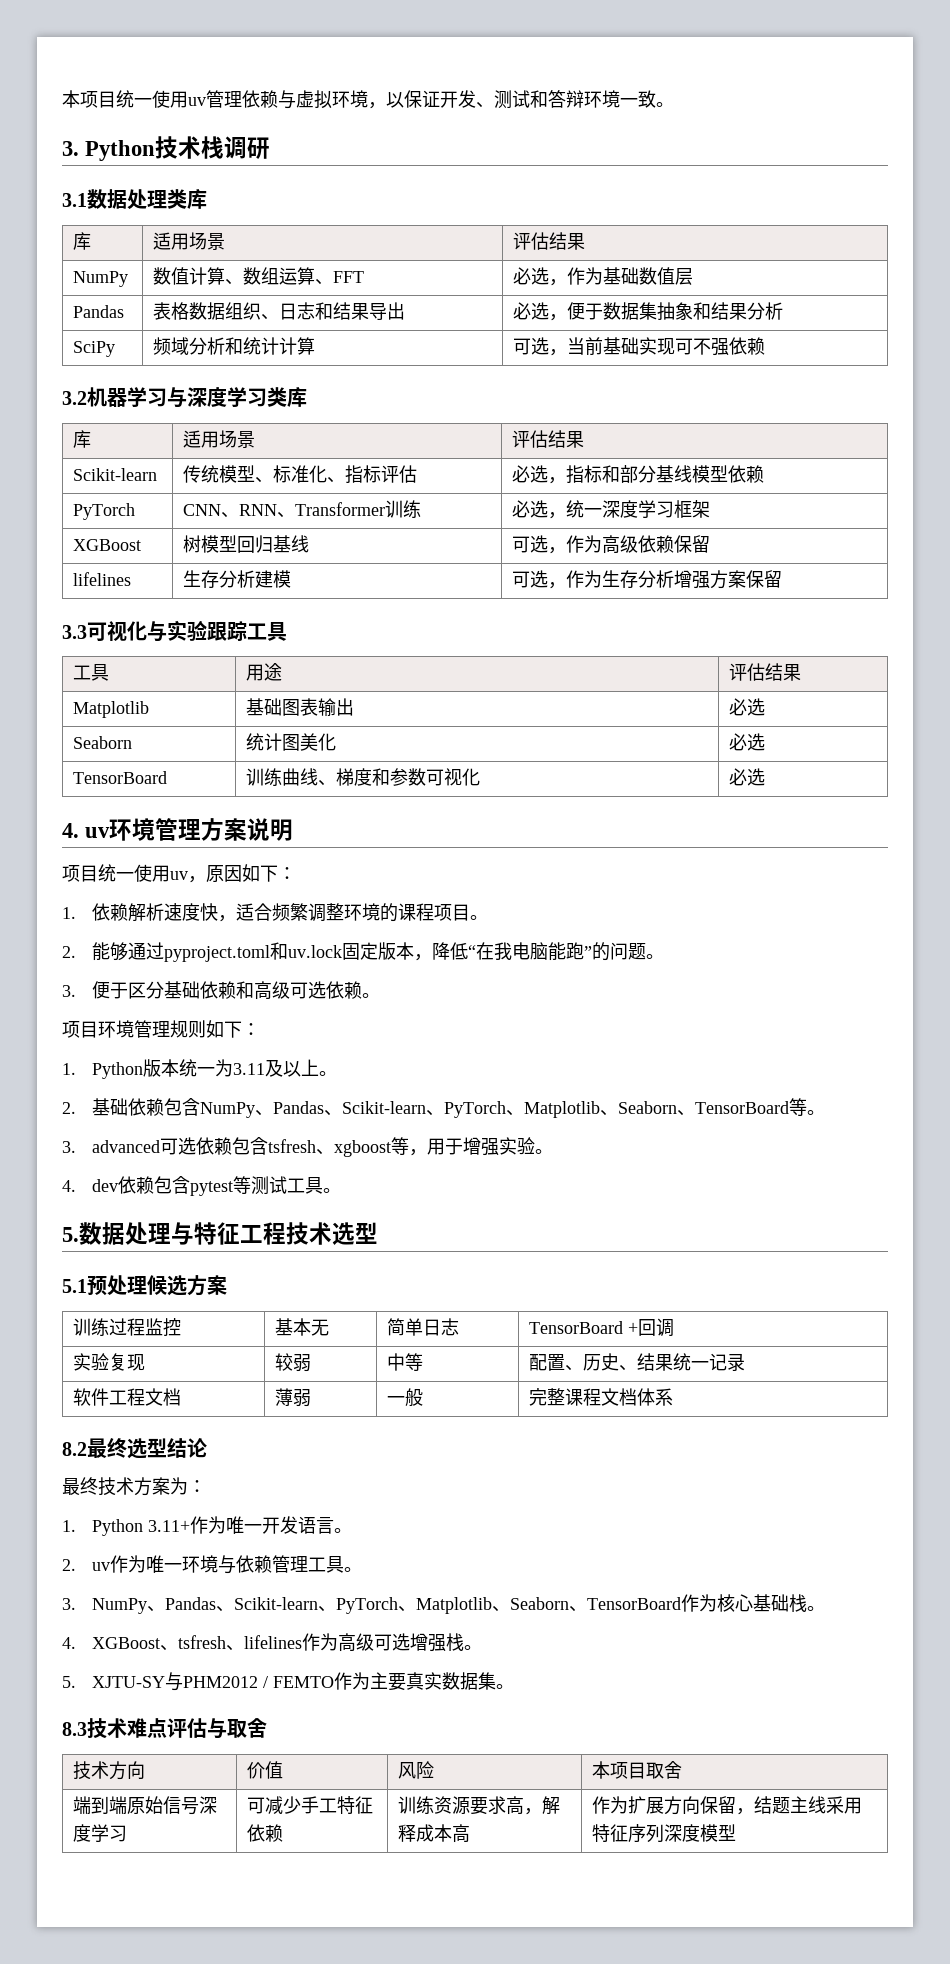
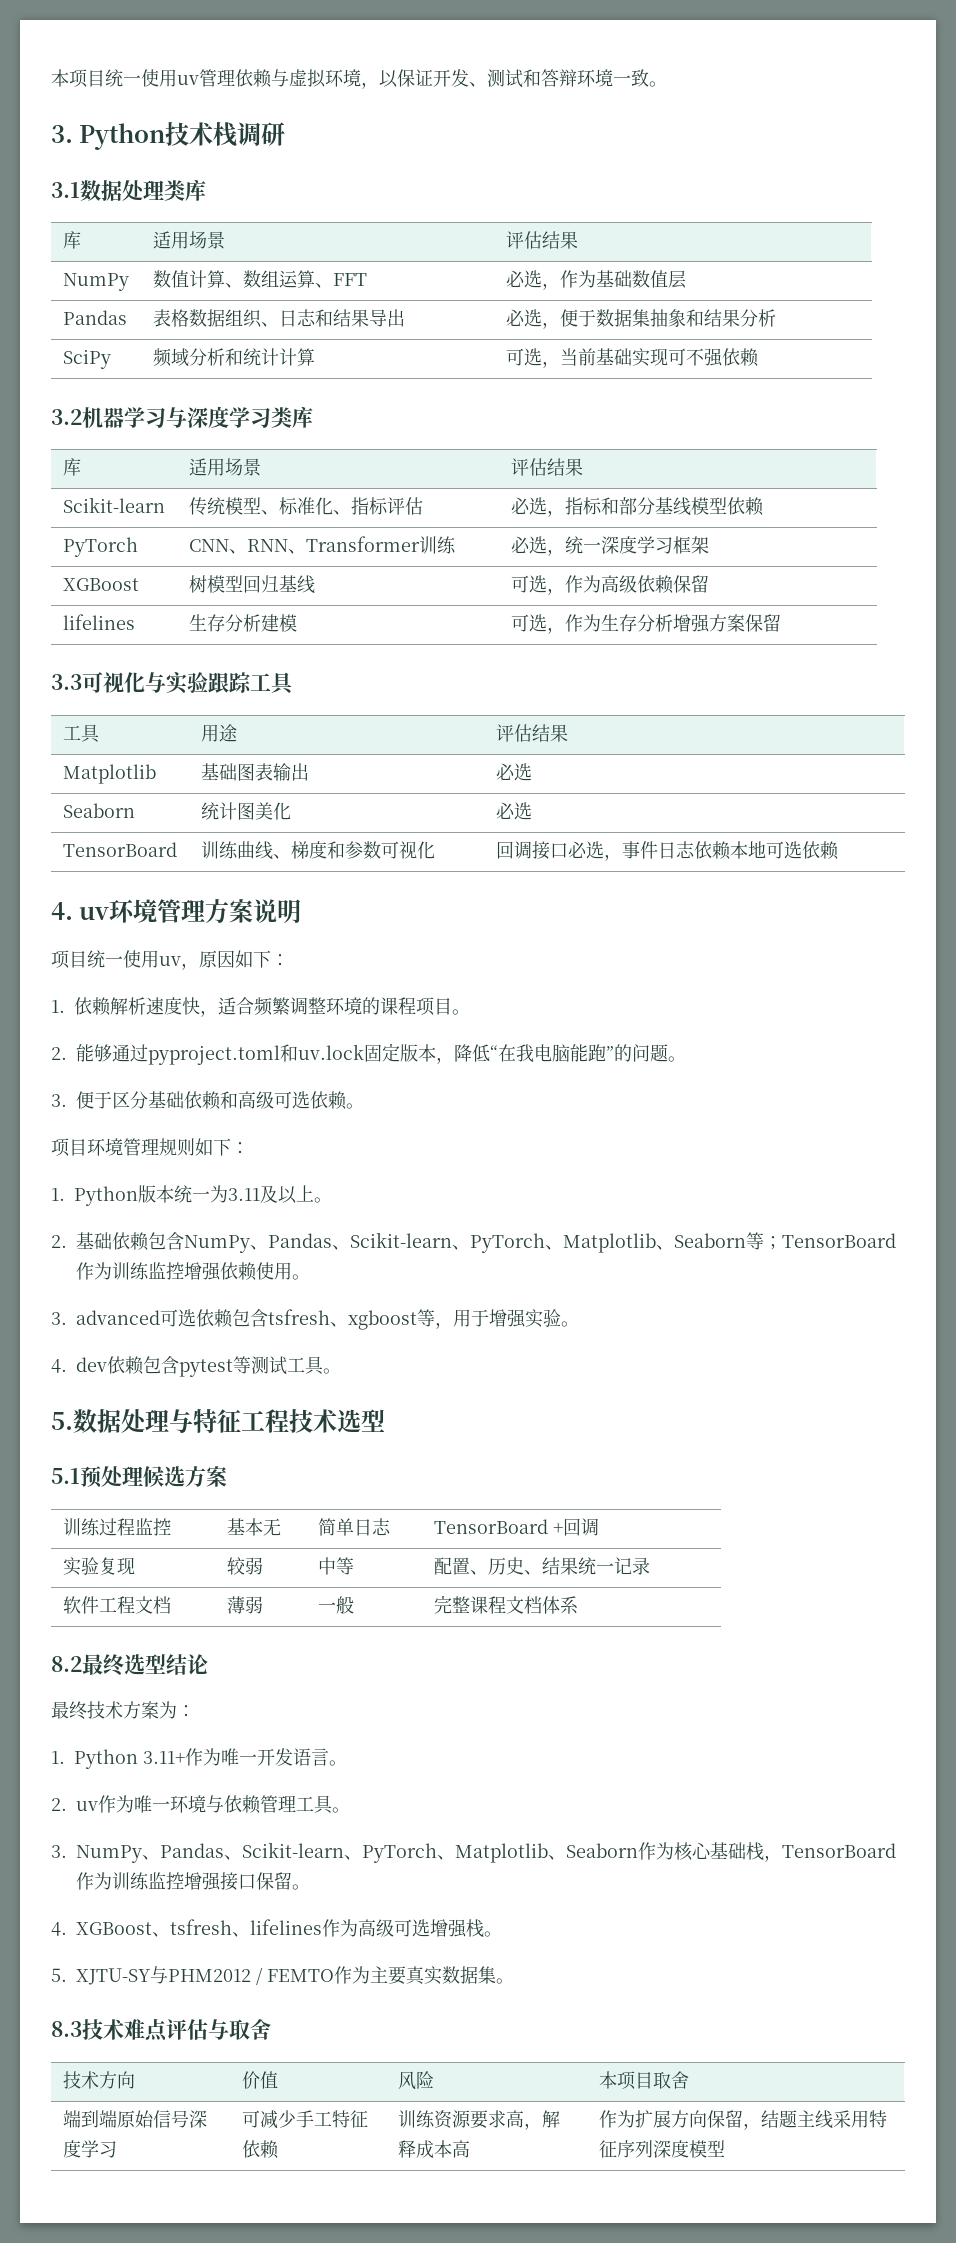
- TensorBoard | 训练曲线、梯度和参数可视化 | 必选
+ TensorBoard | 训练曲线、梯度和参数可视化 | 回调接口必选，事件日志依赖本地可选依赖
- 2.基础依赖包含NumPy、Pandas、Scikit-learn、PyTorch、Matplotlib、Seaborn、TensorBoard等。
+ 2.基础依赖包含NumPy、Pandas、Scikit-learn、PyTorch、Matplotlib、Seaborn等；TensorBoard作为训练监控增强依赖使用。
- 3. NumPy、Pandas、Scikit-learn、PyTorch、Matplotlib、Seaborn、TensorBoard作为核心基础栈。
+ 3. NumPy、Pandas、Scikit-learn、PyTorch、Matplotlib、Seaborn作为核心基础栈，TensorBoard作为训练监控增强接口保留。

